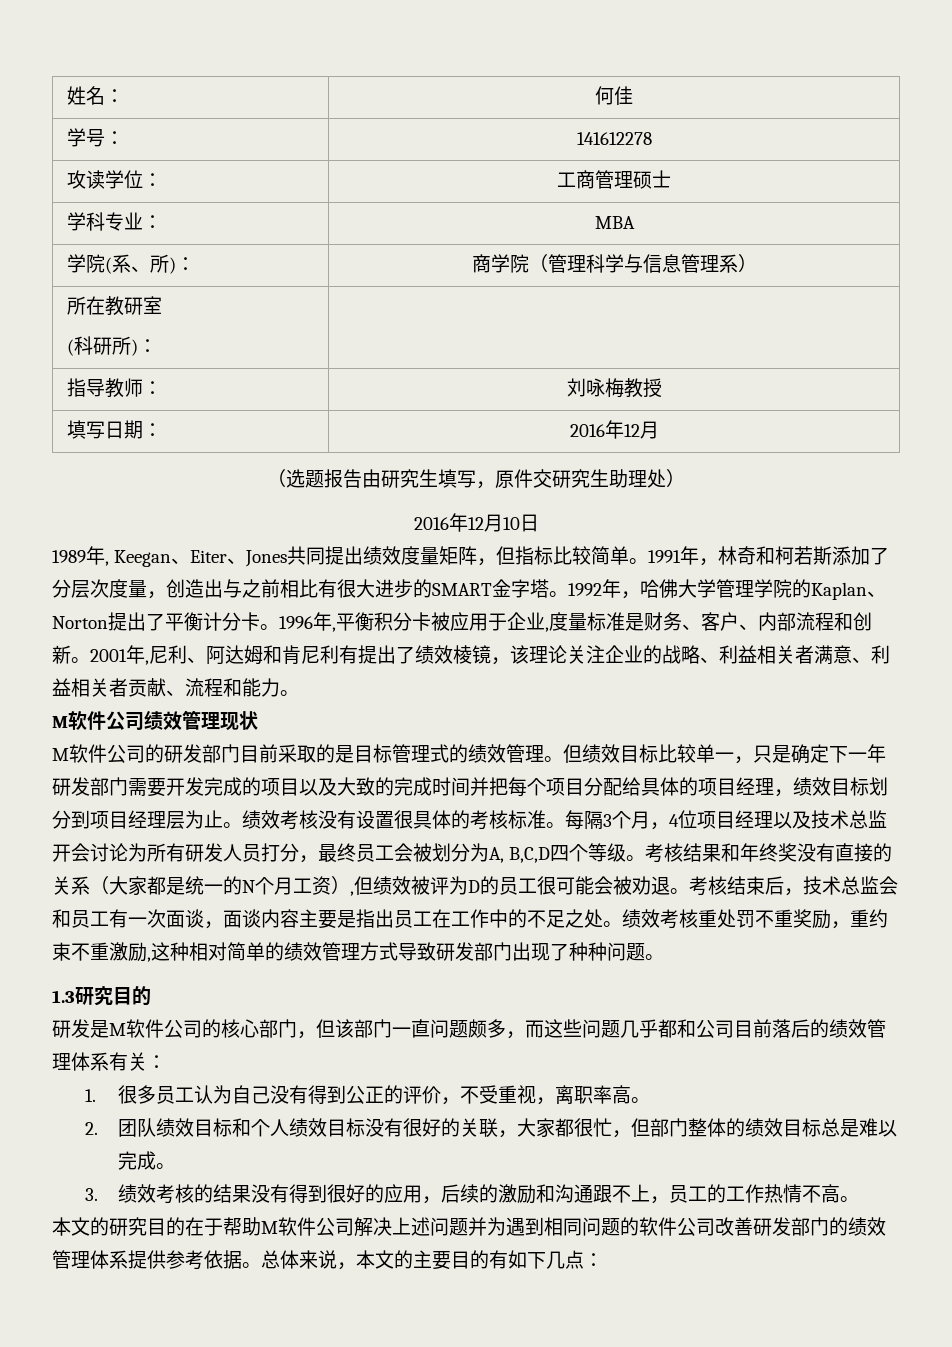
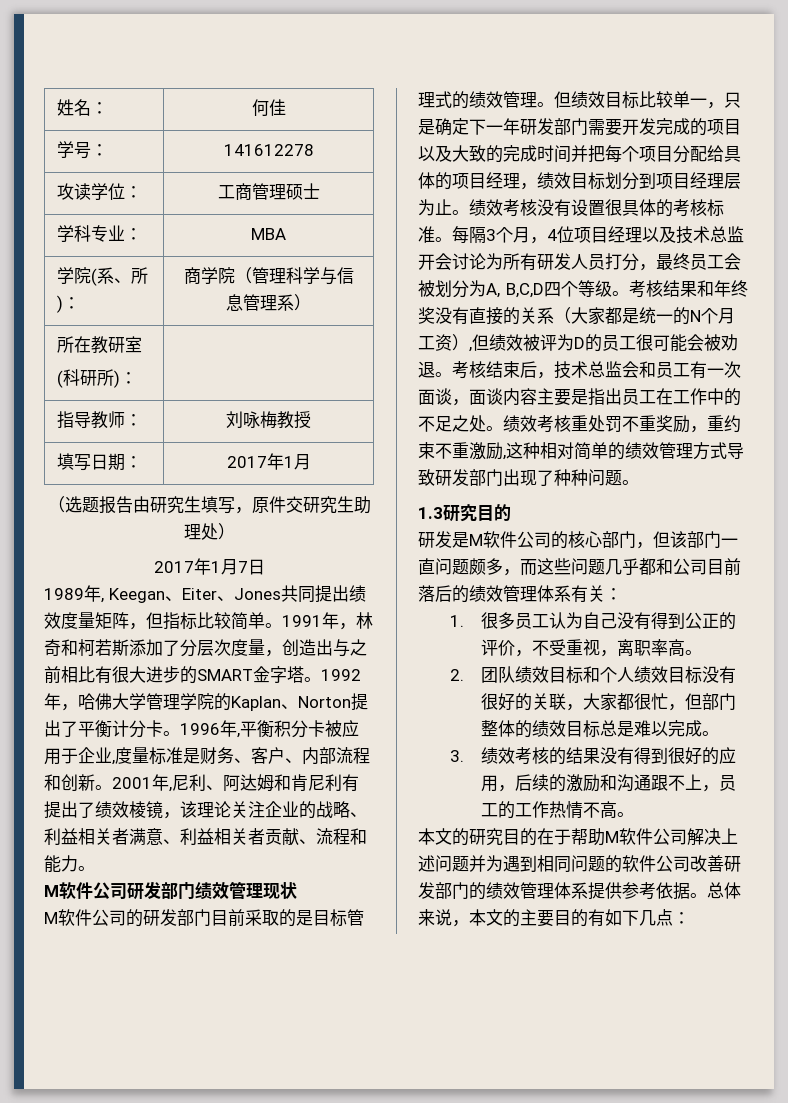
- 填写日期： | 2016年12月
+ 填写日期： | 2017年1月
- 2016年12月10日
+ 2017年1月7日
- M软件公司绩效管理现状
+ M软件公司研发部门绩效管理现状

